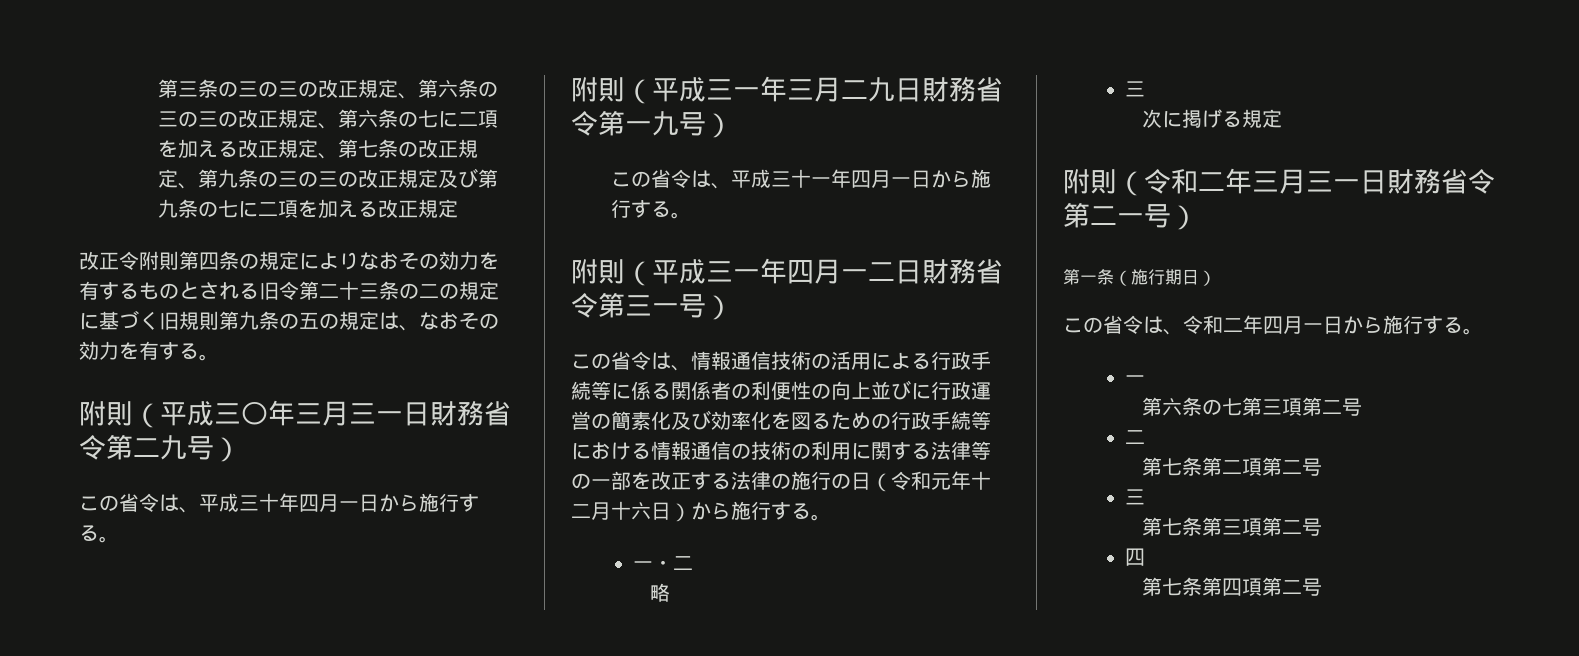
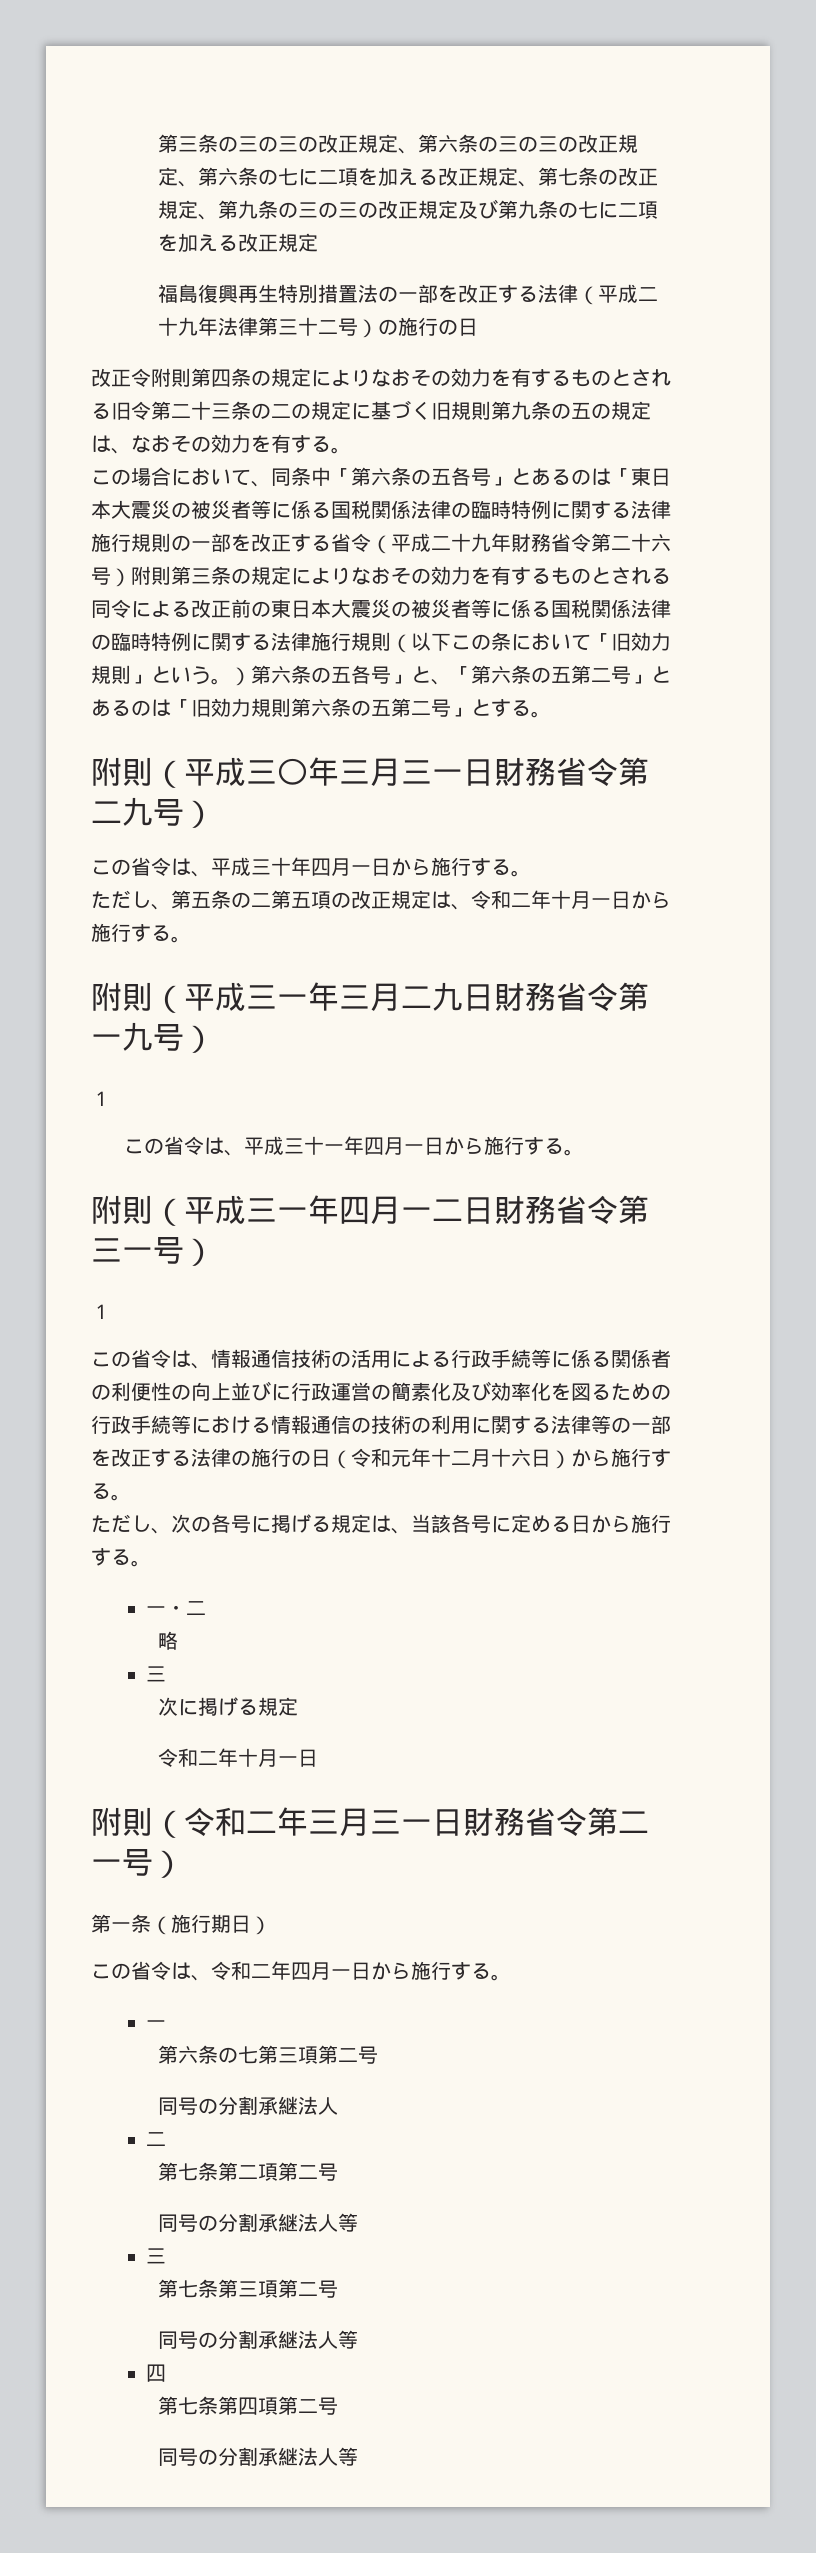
+ 福島復興再生特別措置法の一部を改正する法律（平成二十九年法律第三十二号）の施行の日
+ この場合において、同条中「第六条の五各号」とあるのは「東日本大震災の被災者等に係る国税関係法律の臨時特例に関する法律施行規則の一部を改正する省令（平成二十九年財務省令第二十六号）附則第三条の規定によりなおその効力を有するものとされる同令による改正前の東日本大震災の被災者等に係る国税関係法律の臨時特例に関する法律施行規則（以下この条において「旧効力規則」という。）第六条の五各号」と、「第六条の五第二号」とあるのは「旧効力規則第六条の五第二号」とする。
+ ただし、第五条の二第五項の改正規定は、令和二年十月一日から施行する。
  附則（平成三一年三月二九日財務省令第一九号）
+ １
  附則（平成三一年四月一二日財務省令第三一号）
+ １
+ ただし、次の各号に掲げる規定は、当該各号に定める日から施行する。
  次に掲げる規定
+ 令和二年十月一日
  第六条の七第三項第二号
+ 同号の分割承継法人
  第七条第二項第二号
+ 同号の分割承継法人等
  第七条第三項第二号
+ 同号の分割承継法人等
  第七条第四項第二号
+ 同号の分割承継法人等

